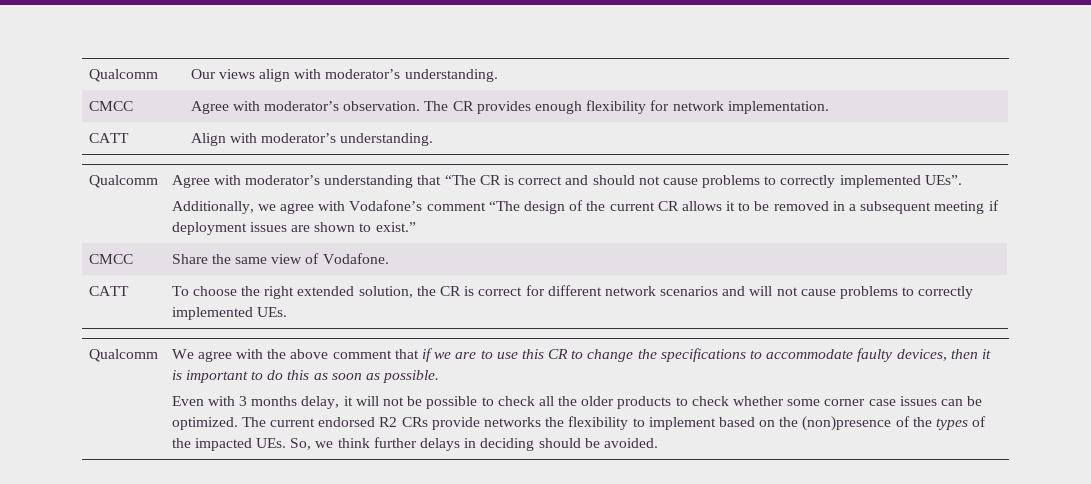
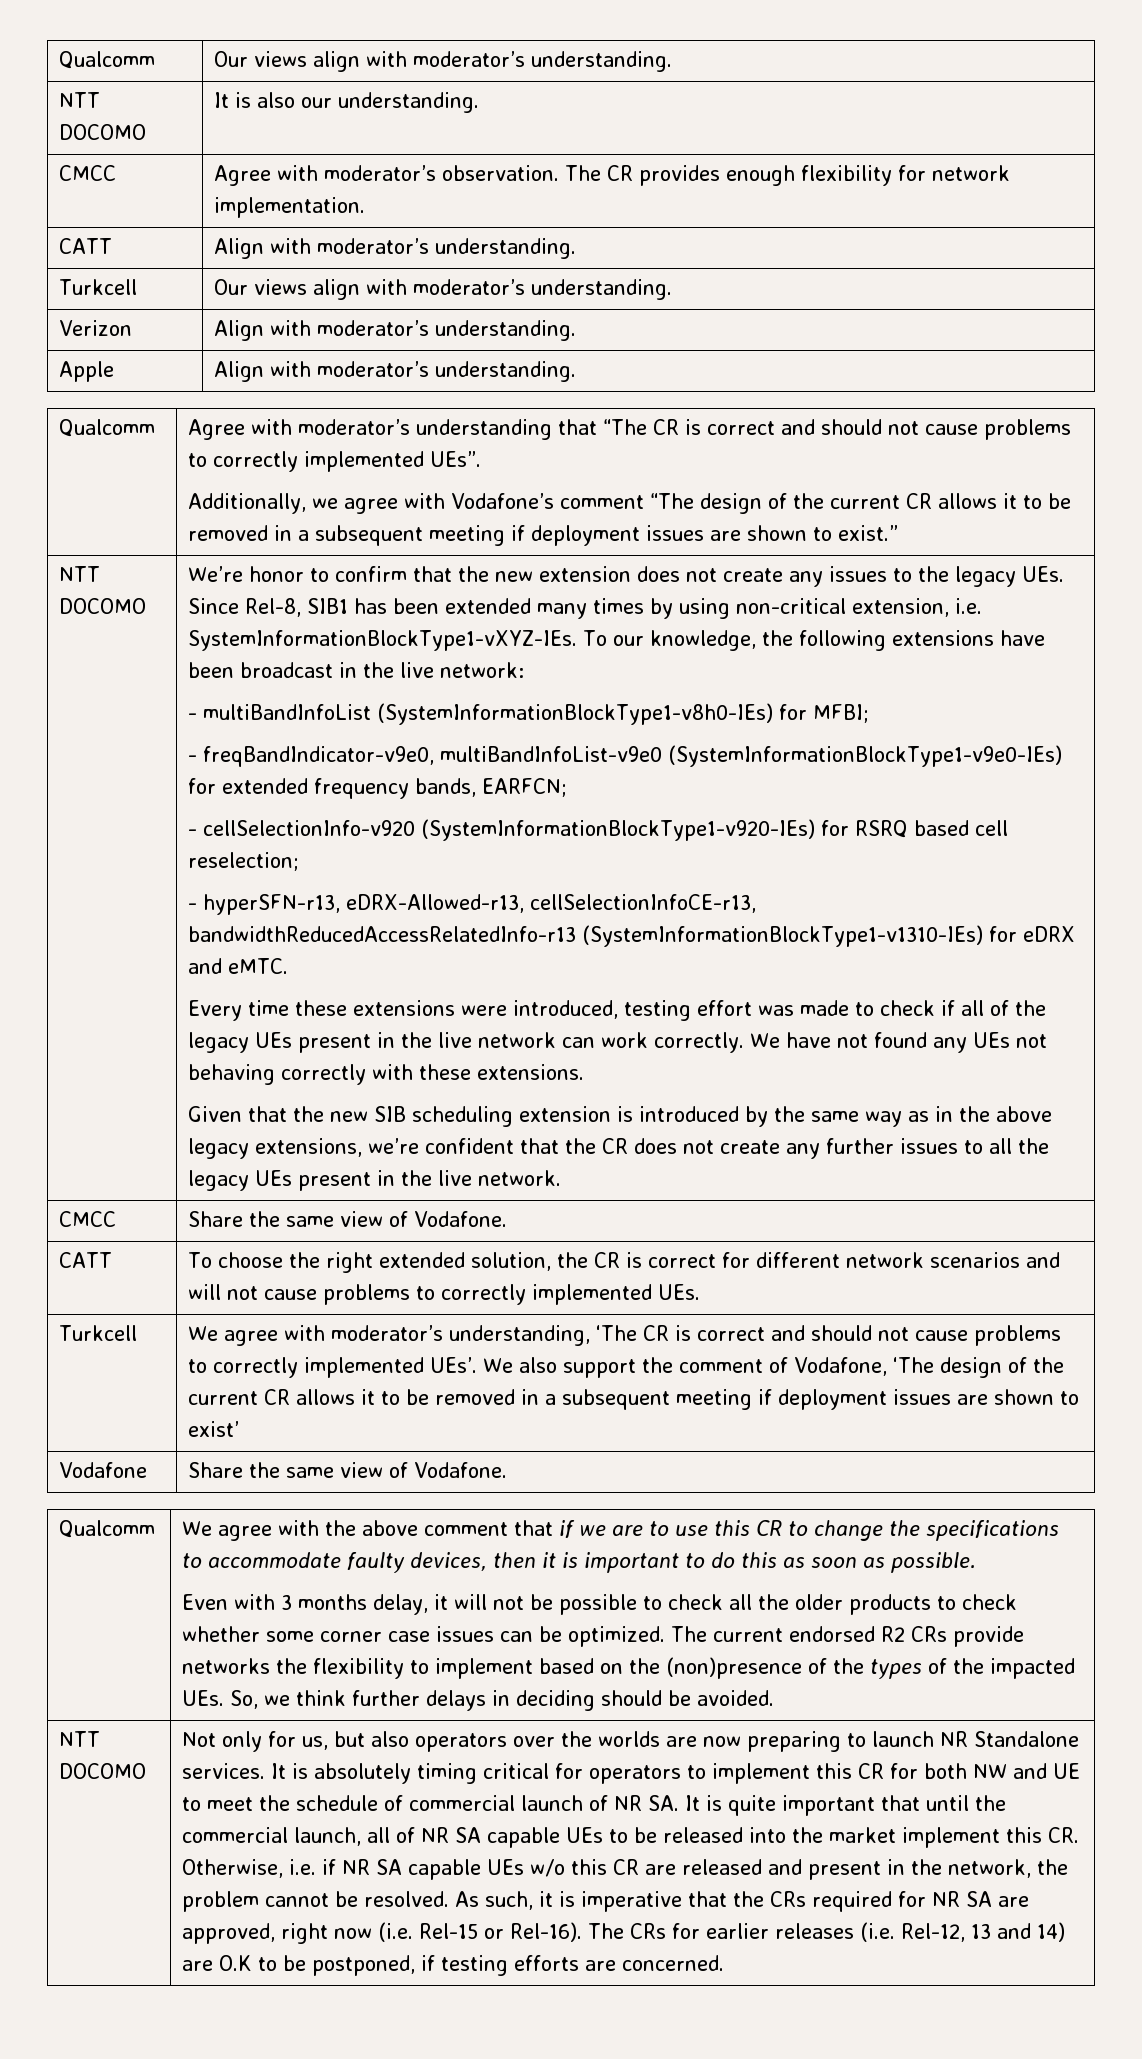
+ NTT DOCOMO | It is also our understanding.
+ Turkcell | Our views align with moderator’s understanding.
+ Verizon | Align with moderator’s understanding.
+ Apple | Align with moderator’s understanding.
+ NTT DOCOMO | We’re honor to confirm that the new extension does not create any issues to the legacy UEs. Since Rel-8, SIB1 has been extended many times by using non-critical extension, i.e. SystemInformationBlockType1-vXYZ-IEs. To our knowledge, the following extensions have been broadcast in the live network:
+ - multiBandInfoList (SystemInformationBlockType1-v8h0-IEs) for MFBI;
+ - freqBandIndicator-v9e0, multiBandInfoList-v9e0 (SystemInformationBlockType1-v9e0-IEs) for extended frequency bands, EARFCN;
+ - cellSelectionInfo-v920 (SystemInformationBlockType1-v920-IEs) for RSRQ based cell reselection;
+ - hyperSFN-r13, eDRX-Allowed-r13, cellSelectionInfoCE-r13, bandwidthReducedAccessRelatedInfo-r13 (SystemInformationBlockType1-v1310-IEs) for eDRX and eMTC.
+ Every time these extensions were introduced, testing effort was made to check if all of the legacy UEs present in the live network can work correctly. We have not found any UEs not behaving correctly with these extensions.
+ Given that the new SIB scheduling extension is introduced by the same way as in the above legacy extensions, we’re confident that the CR does not create any further issues to all the legacy UEs present in the live network.
+ Turkcell | We agree with moderator’s understanding, ‘The CR is correct and should not cause problems to correctly implemented UEs’. We also support the comment of Vodafone, ‘The design of the current CR allows it to be removed in a subsequent meeting if deployment issues are shown to exist’
+ Vodafone | Share the same view of Vodafone.
+ NTT DOCOMO | Not only for us, but also operators over the worlds are now preparing to launch NR Standalone services. It is absolutely timing critical for operators to implement this CR for both NW and UE to meet the schedule of commercial launch of NR SA. It is quite important that until the commercial launch, all of NR SA capable UEs to be released into the market implement this CR. Otherwise, i.e. if NR SA capable UEs w/o this CR are released and present in the network, the problem cannot be resolved. As such, it is imperative that the CRs required for NR SA are approved, right now (i.e. Rel-15 or Rel-16). The CRs for earlier releases (i.e. Rel-12, 13 and 14) are O.K to be postponed, if testing efforts are concerned.

